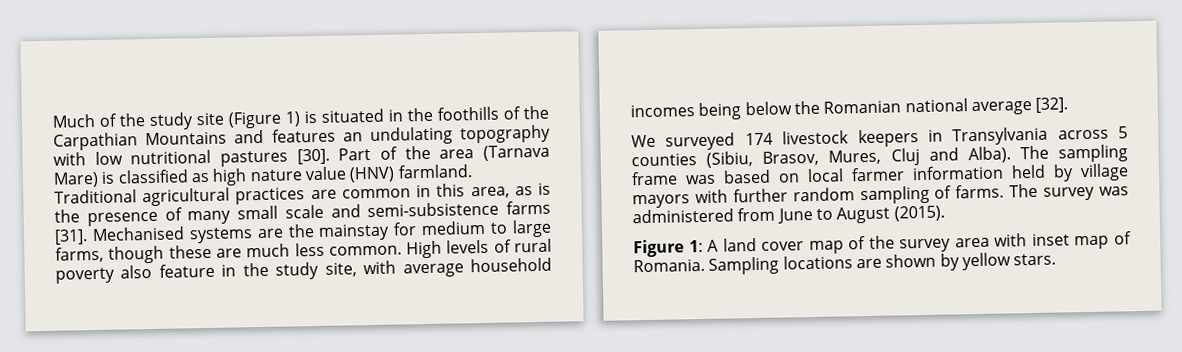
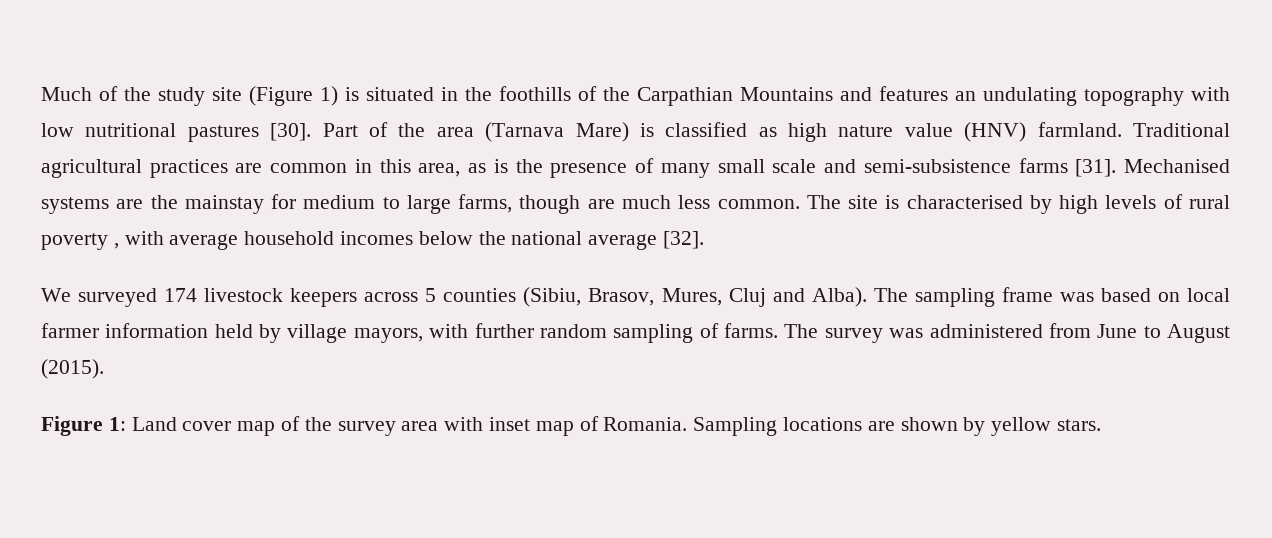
- Mechanised systems are the mainstay for medium to large farms, though these are much less common.
+ Mechanised systems are the mainstay for medium to large farms, though are much less common.
- High levels of rural poverty also feature in the study site, with average household incomes being below the Romanian national average [32].
+ The site is characterised by high levels of rural poverty , with average household incomes below the national average [32].
- We surveyed 174 livestock keepers in Transylvania across 5 counties (Sibiu, Brasov, Mures, Cluj and Alba).
+ We surveyed 174 livestock keepers across 5 counties (Sibiu, Brasov, Mures, Cluj and Alba).
- The sampling frame was based on local farmer information held by village mayors with further random sampling of farms.
+ The sampling frame was based on local farmer information held by village mayors, with further random sampling of farms.
- Figure 1: A land cover map of the survey area with inset map of Romania.
+ Figure 1: Land cover map of the survey area with inset map of Romania.

